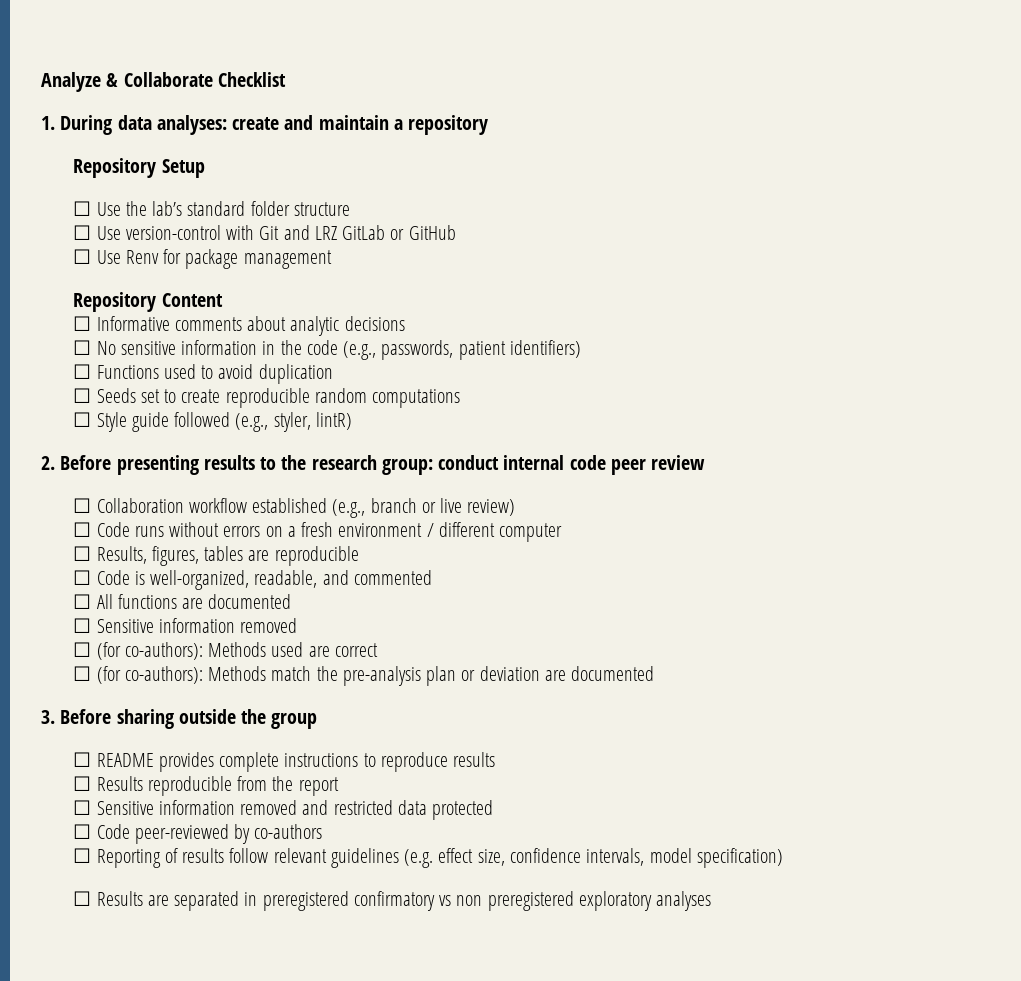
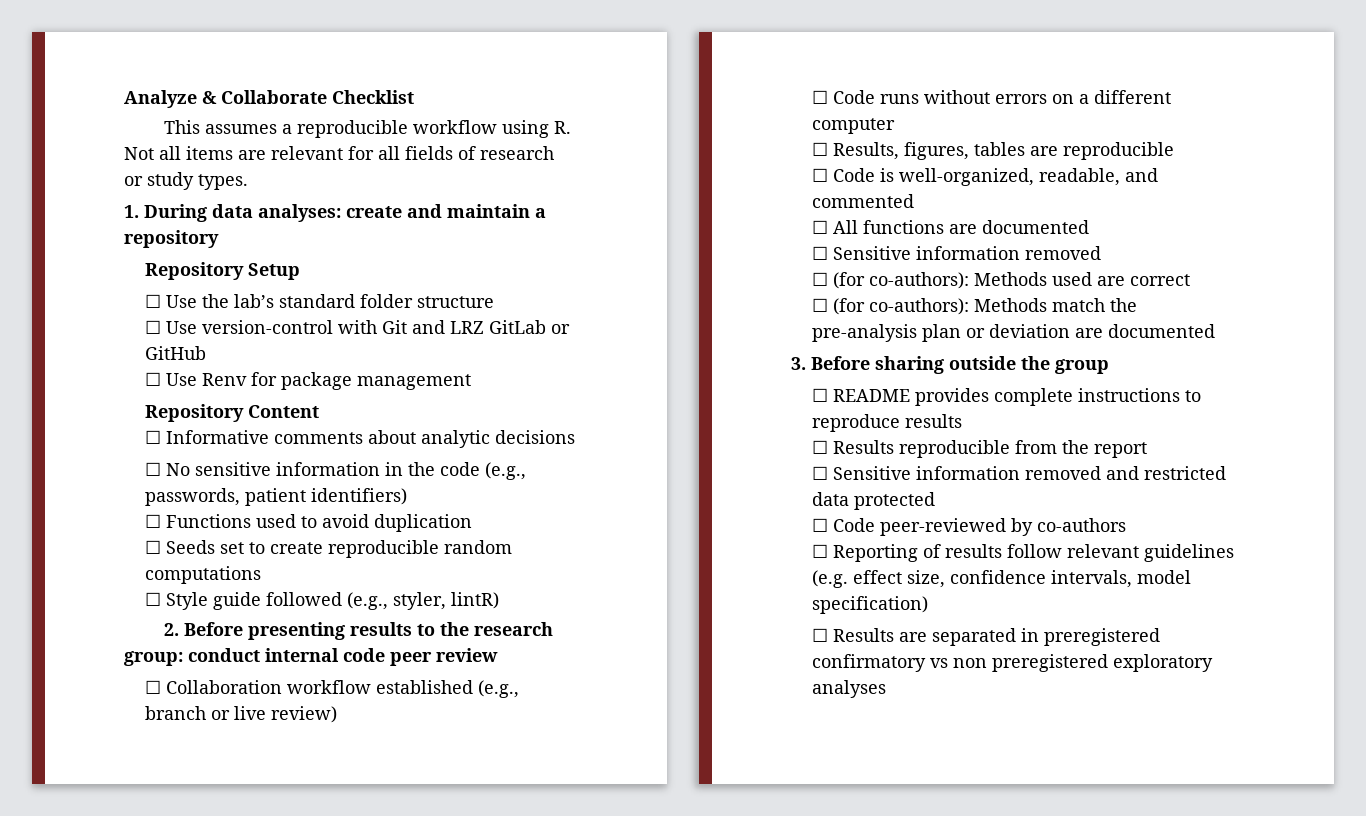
+ This assumes a reproducible workflow using R. Not all items are relevant for all fields of research or study types.
- ☐ Code runs without errors on a fresh environment / different computer
+ ☐ Code runs without errors on a different computer

